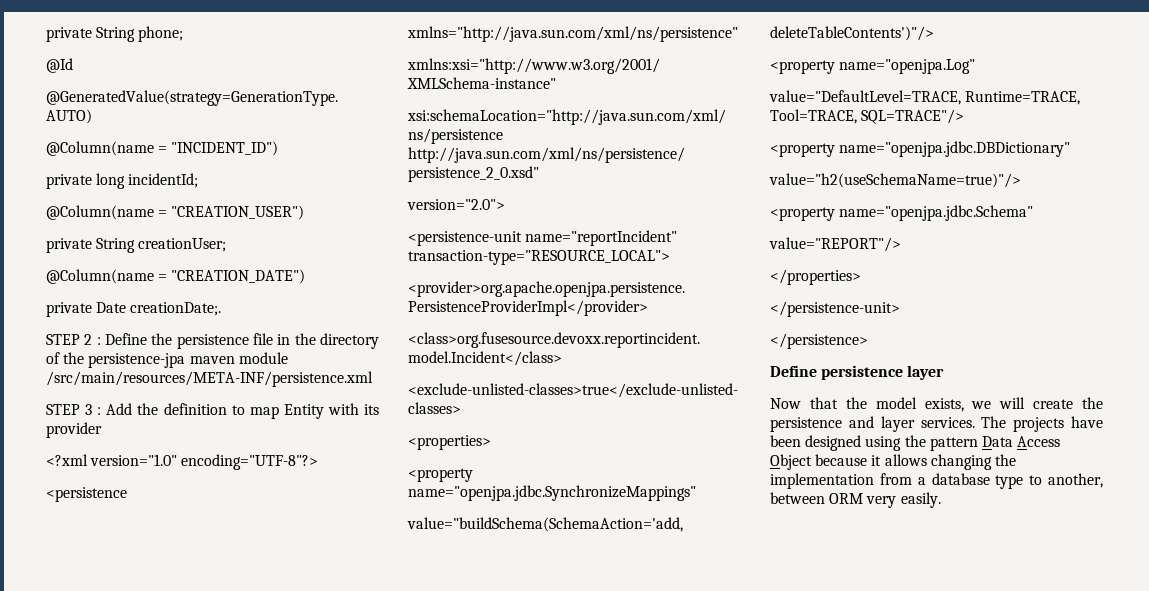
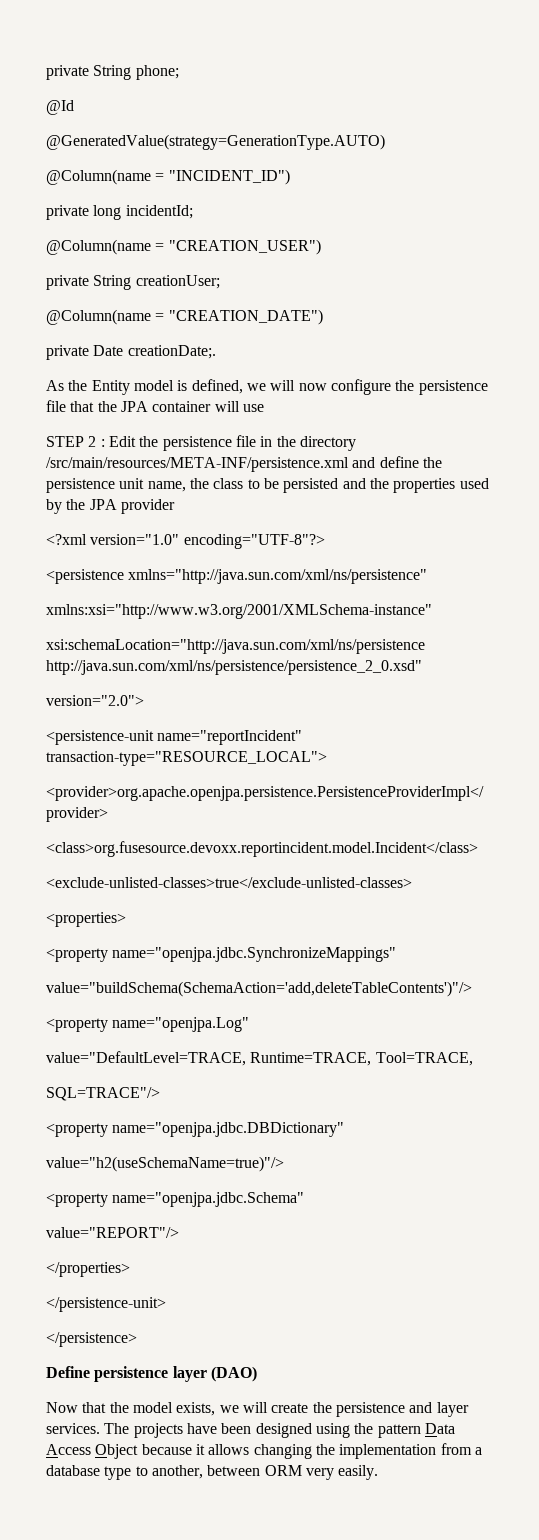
+ As the Entity model is defined, we will now configure the persistence file that the JPA container will use
- STEP 2 : Define the persistence file in the directory of the persistence-jpa maven module /src/main/resources/META-INF/persistence.xml
- STEP 3 : Add the definition to map Entity with its provider
+ STEP 2 : Edit the persistence file in the directory /src/main/resources/META-INF/persistence.xml and define the persistence unit name, the class to be persisted and the properties used by the JPA provider
- value="DefaultLevel=TRACE, Runtime=TRACE, Tool=TRACE, SQL=TRACE"/>
+ value="DefaultLevel=TRACE, Runtime=TRACE, Tool=TRACE,
+ SQL=TRACE"/>
- Define persistence layer
+ Define persistence layer (DAO)

